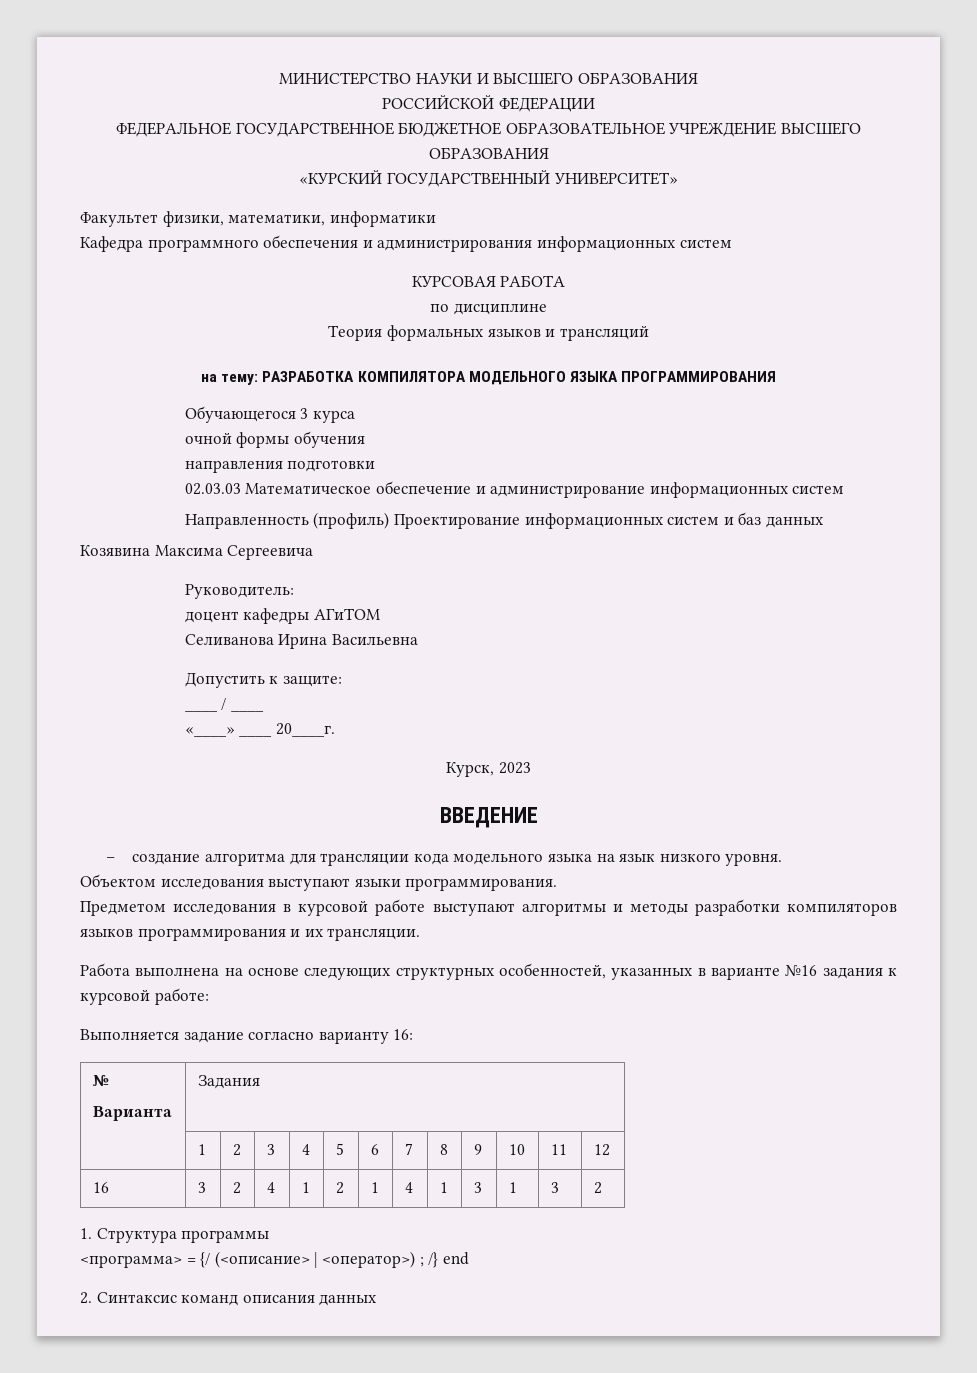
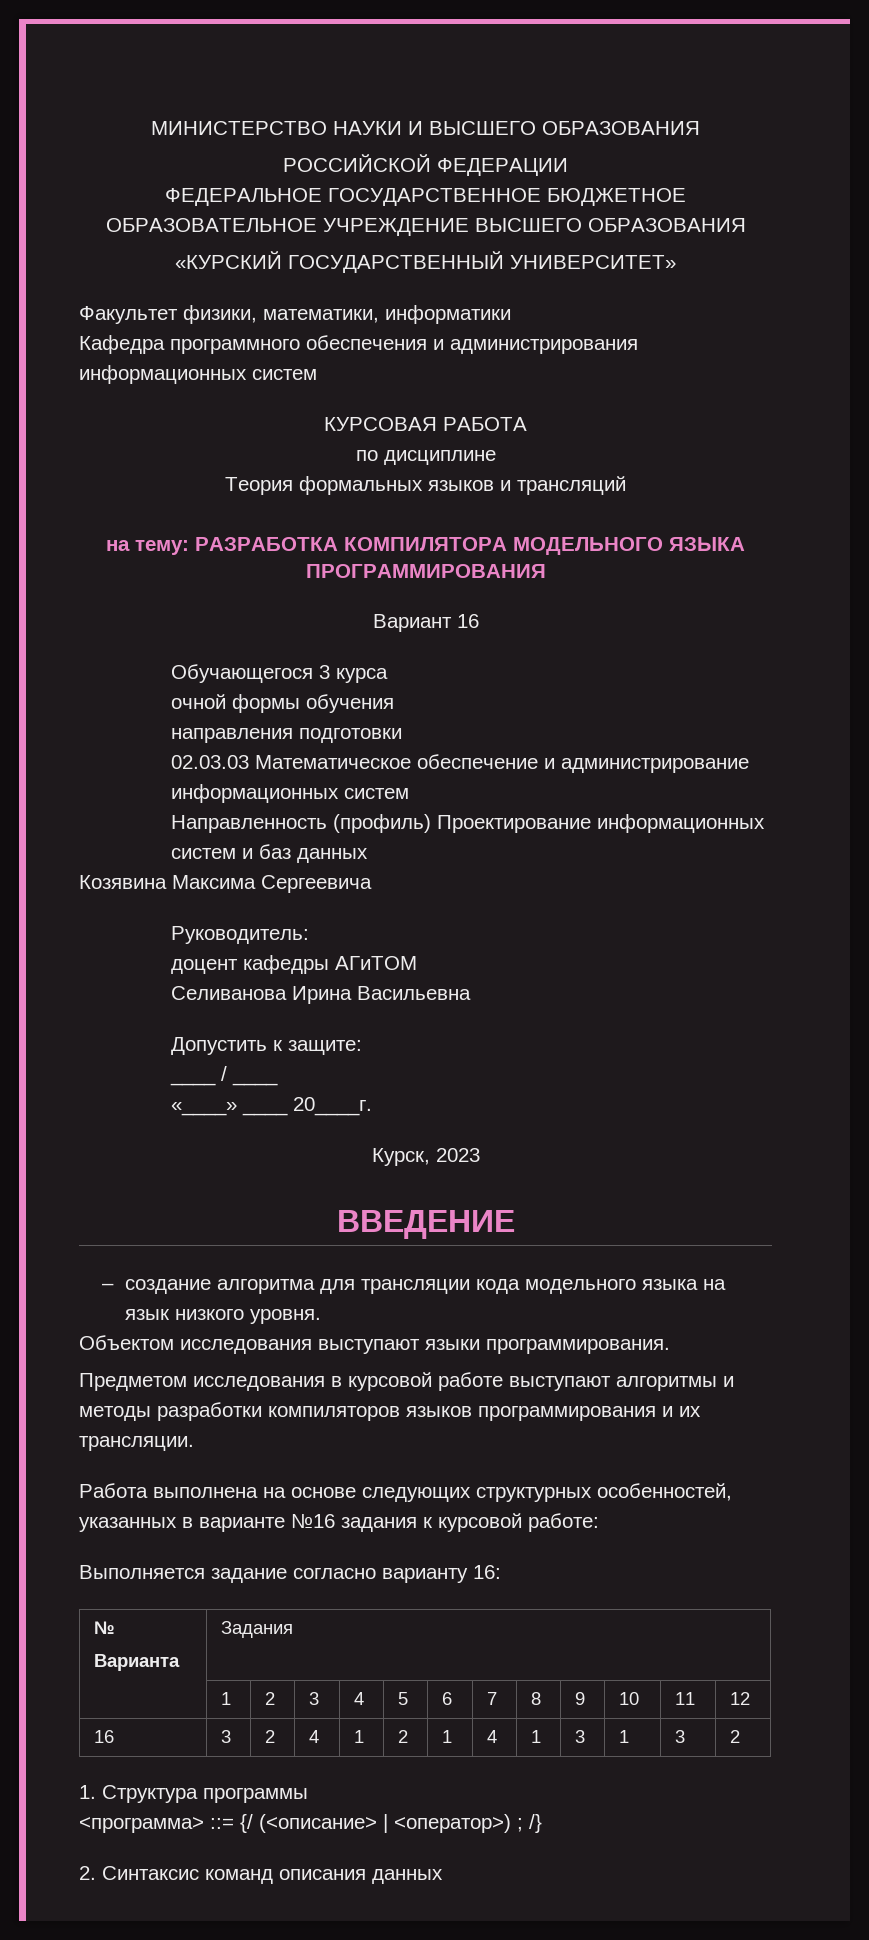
+ Вариант 16
- <программа> = {/ (<описание> | <оператор>) ; /} end
+ <программа> ::= {/ (<описание> | <оператор>) ; /}

